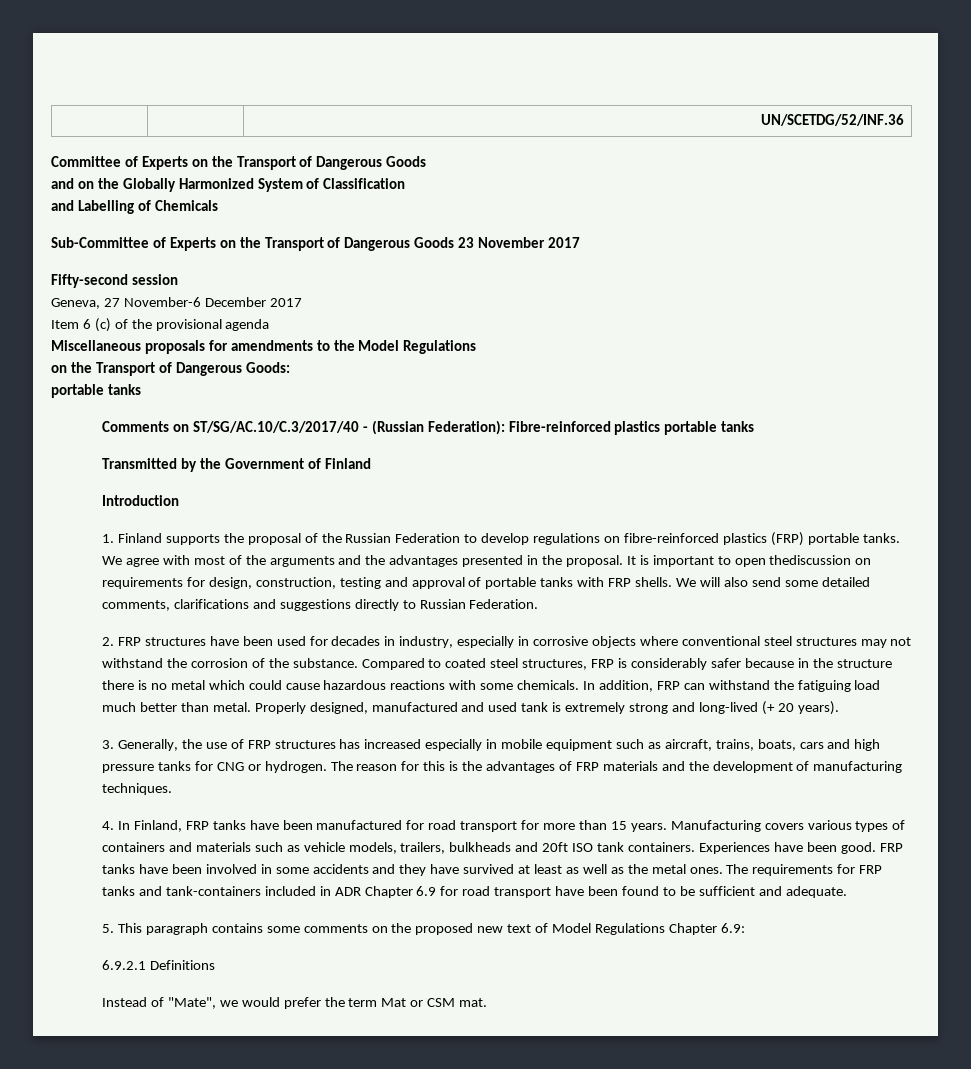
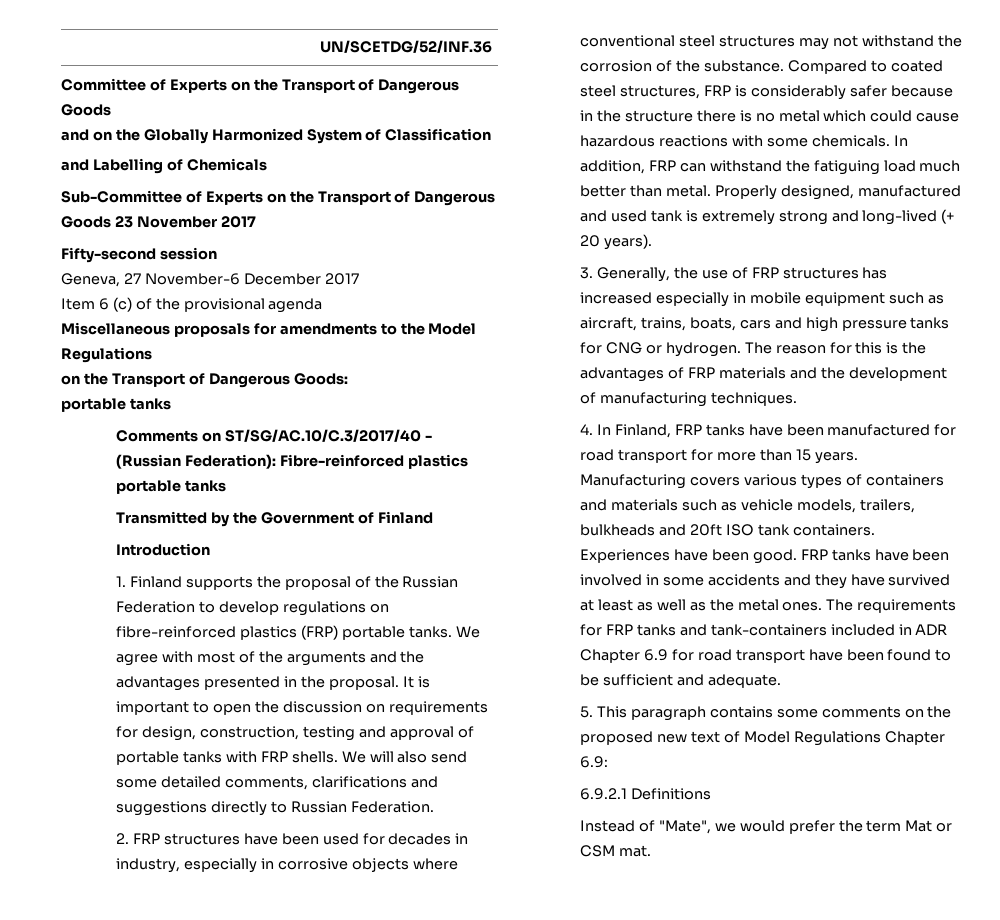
- It is important to open thediscussion on requirements for design, construction, testing and approval of portable tanks with FRP shells.
+ It is important to open the discussion on requirements for design, construction, testing and approval of portable tanks with FRP shells.

